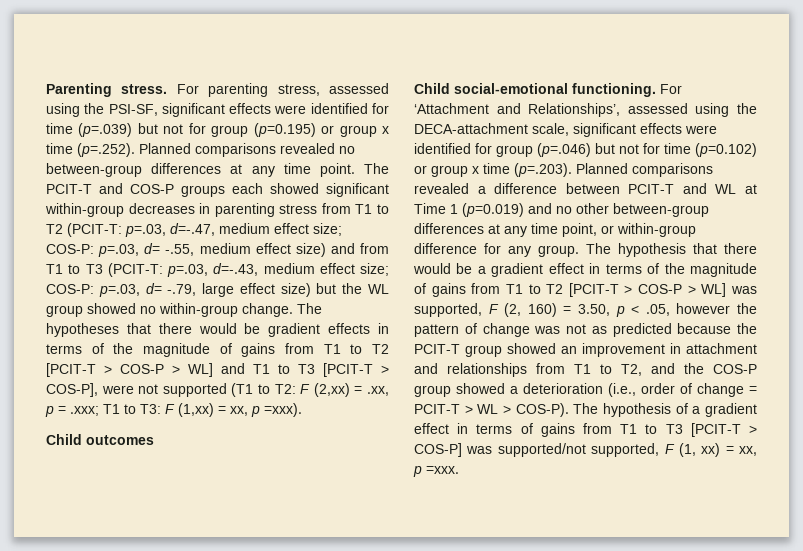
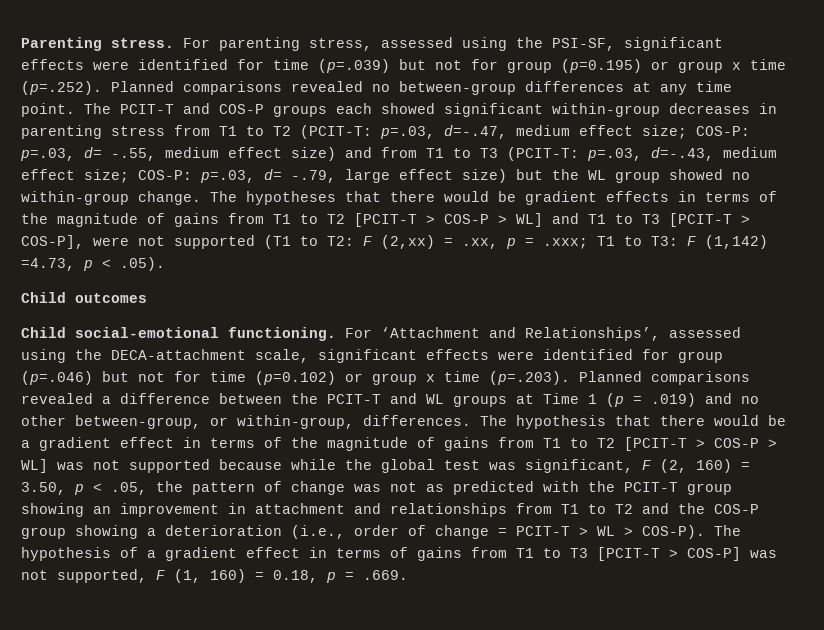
- The hypotheses that there would be gradient effects in terms of the magnitude of gains from T1 to T2 [PCIT-T > COS-P > WL] and T1 to T3 [PCIT-T > COS-P], were not supported (T1 to T2: F (2,xx) = .xx, p = .xxx; T1 to T3: F (1,xx) = xx, p =xxx).
+ The hypotheses that there would be gradient effects in terms of the magnitude of gains from T1 to T2 [PCIT-T > COS-P > WL] and T1 to T3 [PCIT-T > COS-P], were not supported (T1 to T2: F (2,xx) = .xx, p = .xxx; T1 to T3: F (1,142) =4.73, p < .05).
- For ‘Attachment and Relationships’, assessed using the DECA-attachment scale, significant effects were identified for group (p=.046) but not for time (p=0.102) or group x time (p=.203). Planned comparisons revealed a difference between PCIT-T and WL at Time 1 (p=0.019) and no other between-group differences at any time point, or within-group difference for any group.
+ For ‘Attachment and Relationships’, assessed using the DECA-attachment scale, significant effects were identified for group (p=.046) but not for time (p=0.102) or group x time (p=.203). Planned comparisons revealed a difference between the PCIT-T and WL groups at Time 1 (p = .019) and no other between-group, or within-group, differences.
- The hypothesis that there would be a gradient effect in terms of the magnitude of gains from T1 to T2 [PCIT-T > COS-P > WL] was supported, F (2, 160) = 3.50, p < .05, however the pattern of change was not as predicted because the PCIT-T group showed an improvement in attachment and relationships from T1 to T2, and the COS-P group showed a deterioration (i.e., order of change = PCIT-T > WL > COS-P).
+ The hypothesis that there would be a gradient effect in terms of the magnitude of gains from T1 to T2 [PCIT-T > COS-P > WL] was not supported because while the global test was significant, F (2, 160) = 3.50, p < .05, the pattern of change was not as predicted with the PCIT-T group showing an improvement in attachment and relationships from T1 to T2 and the COS-P group showing a deterioration (i.e., order of change = PCIT-T > WL > COS-P).
- The hypothesis of a gradient effect in terms of gains from T1 to T3 [PCIT-T > COS-P] was supported/not supported, F (1, xx) = xx, p =xxx.
+ The hypothesis of a gradient effect in terms of gains from T1 to T3 [PCIT-T > COS-P] was not supported, F (1, 160) = 0.18, p = .669.

